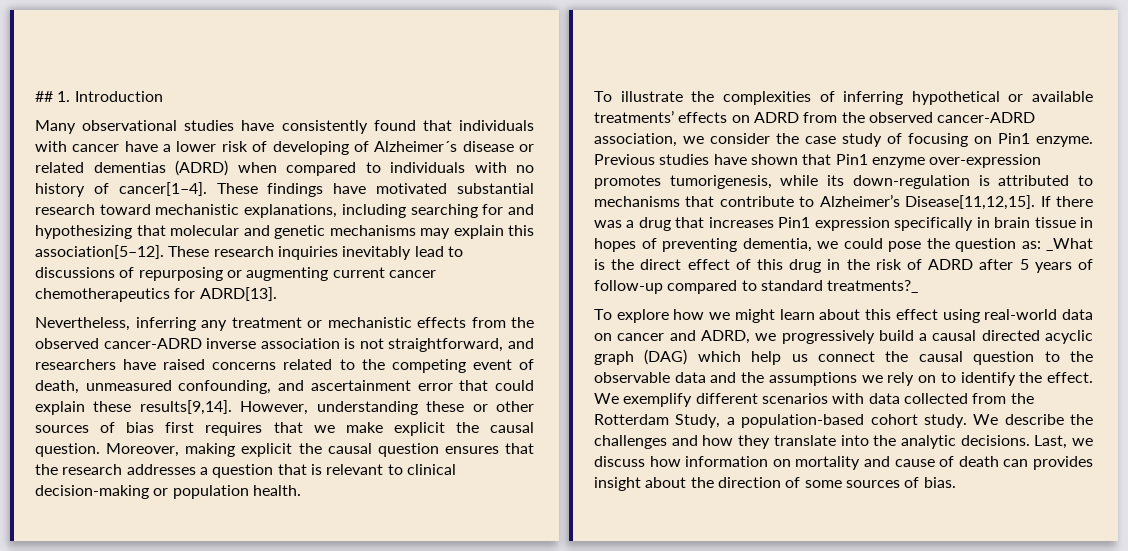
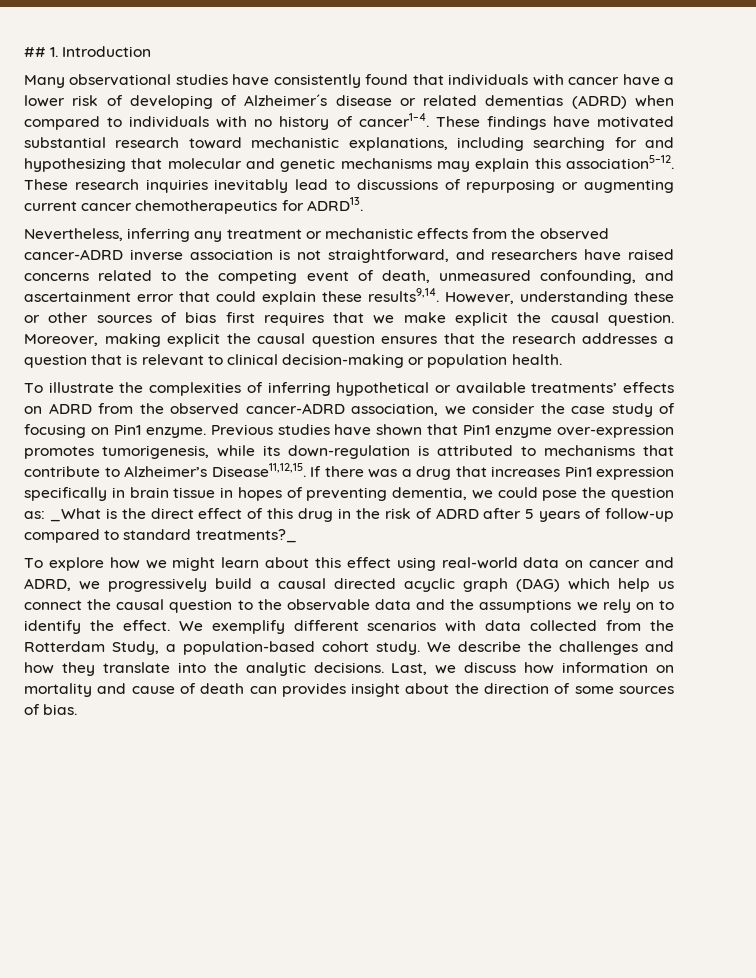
- Many observational studies have consistently found that individuals with cancer have a lower risk of developing of Alzheimer´s disease or related dementias (ADRD) when compared to individuals with no history of cancer[1–4].
+ Many observational studies have consistently found that individuals with cancer have a lower risk of developing of Alzheimer´s disease or related dementias (ADRD) when compared to individuals with no history of cancer1–4.
- These findings have motivated substantial research toward mechanistic explanations, including searching for and hypothesizing that molecular and genetic mechanisms may explain this association[5–12].
+ These findings have motivated substantial research toward mechanistic explanations, including searching for and hypothesizing that molecular and genetic mechanisms may explain this association5–12.
- These research inquiries inevitably lead to discussions of repurposing or augmenting current cancer chemotherapeutics for ADRD[13].
+ These research inquiries inevitably lead to discussions of repurposing or augmenting current cancer chemotherapeutics for ADRD13.
- Nevertheless, inferring any treatment or mechanistic effects from the observed cancer-ADRD inverse association is not straightforward, and researchers have raised concerns related to the competing event of death, unmeasured confounding, and ascertainment error that could explain these results[9,14].
+ Nevertheless, inferring any treatment or mechanistic effects from the observed cancer-ADRD inverse association is not straightforward, and researchers have raised concerns related to the competing event of death, unmeasured confounding, and ascertainment error that could explain these results9,14.
- Previous studies have shown that Pin1 enzyme over-expression promotes tumorigenesis, while its down-regulation is attributed to mechanisms that contribute to Alzheimer’s Disease[11,12,15].
+ Previous studies have shown that Pin1 enzyme over-expression promotes tumorigenesis, while its down-regulation is attributed to mechanisms that contribute to Alzheimer’s Disease11,12,15.

